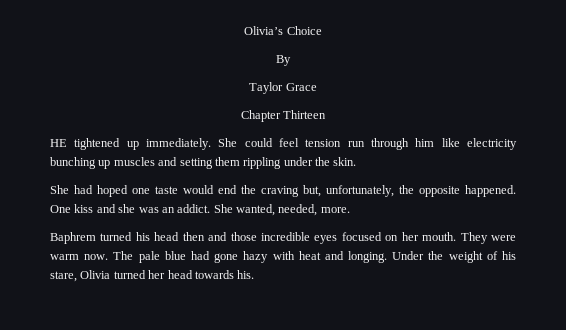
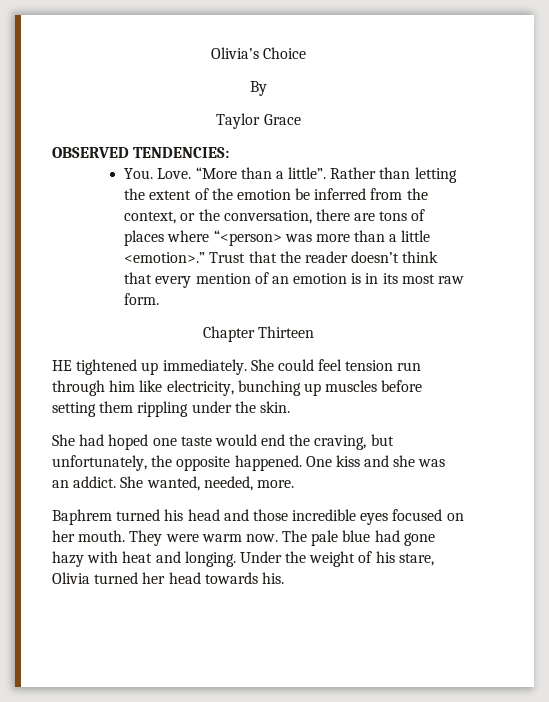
+ OBSERVED TENDENCIES:
+ You. Love. “More than a little”. Rather than letting the extent of the emotion be inferred from the context, or the conversation, there are tons of places where “<person> was more than a little <emotion>.” Trust that the reader doesn’t think that every mention of an emotion is in its most raw form.
- She could feel tension run through him like electricity bunching up muscles and setting them rippling under the skin.
+ She could feel tension run through him like electricity, bunching up muscles before setting them rippling under the skin.
- She had hoped one taste would end the craving but, unfortunately, the opposite happened.
+ She had hoped one taste would end the craving, but unfortunately, the opposite happened.
- Baphrem turned his head then and those incredible eyes focused on her mouth.
+ Baphrem turned his head and those incredible eyes focused on her mouth.

